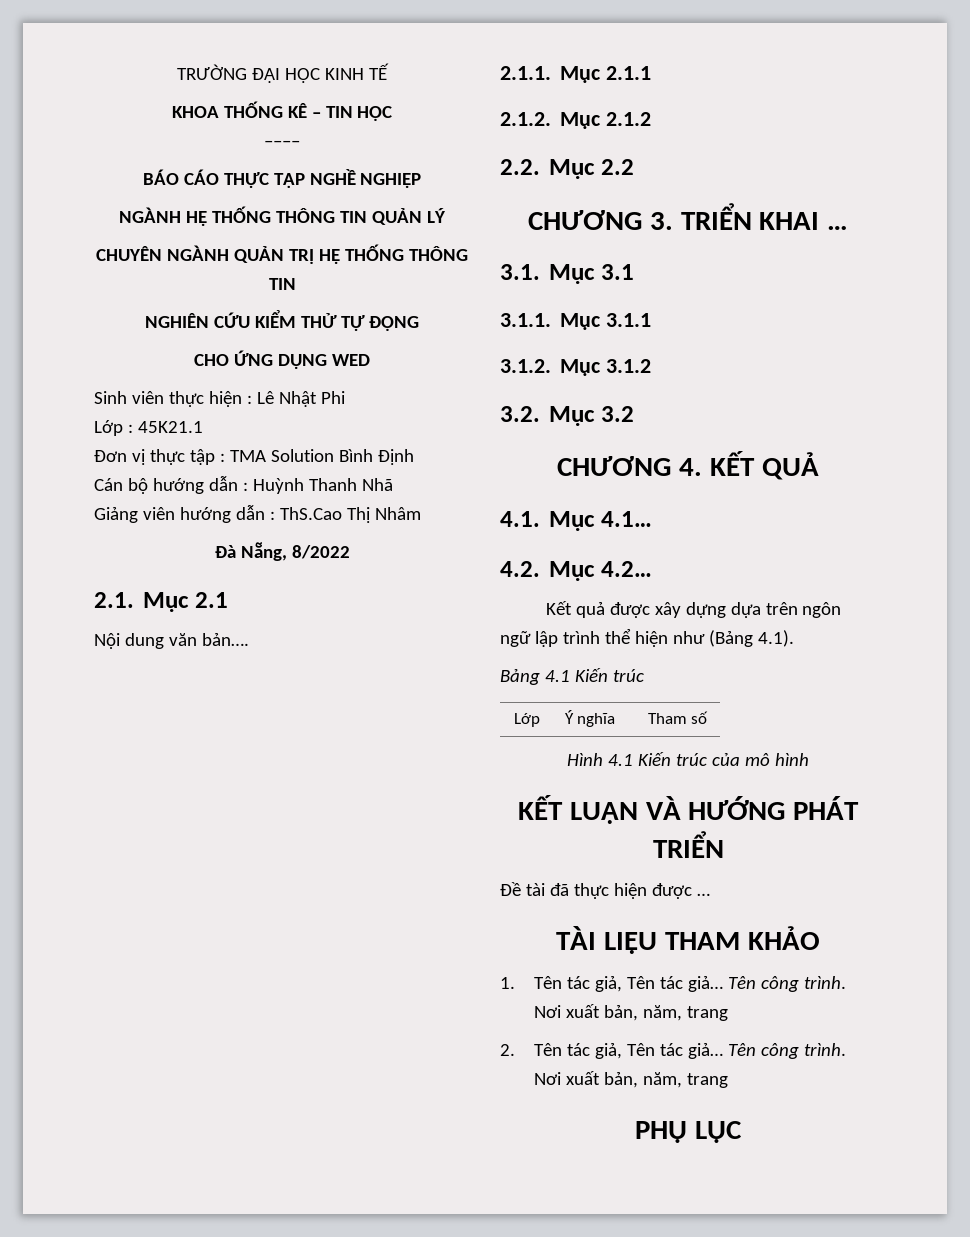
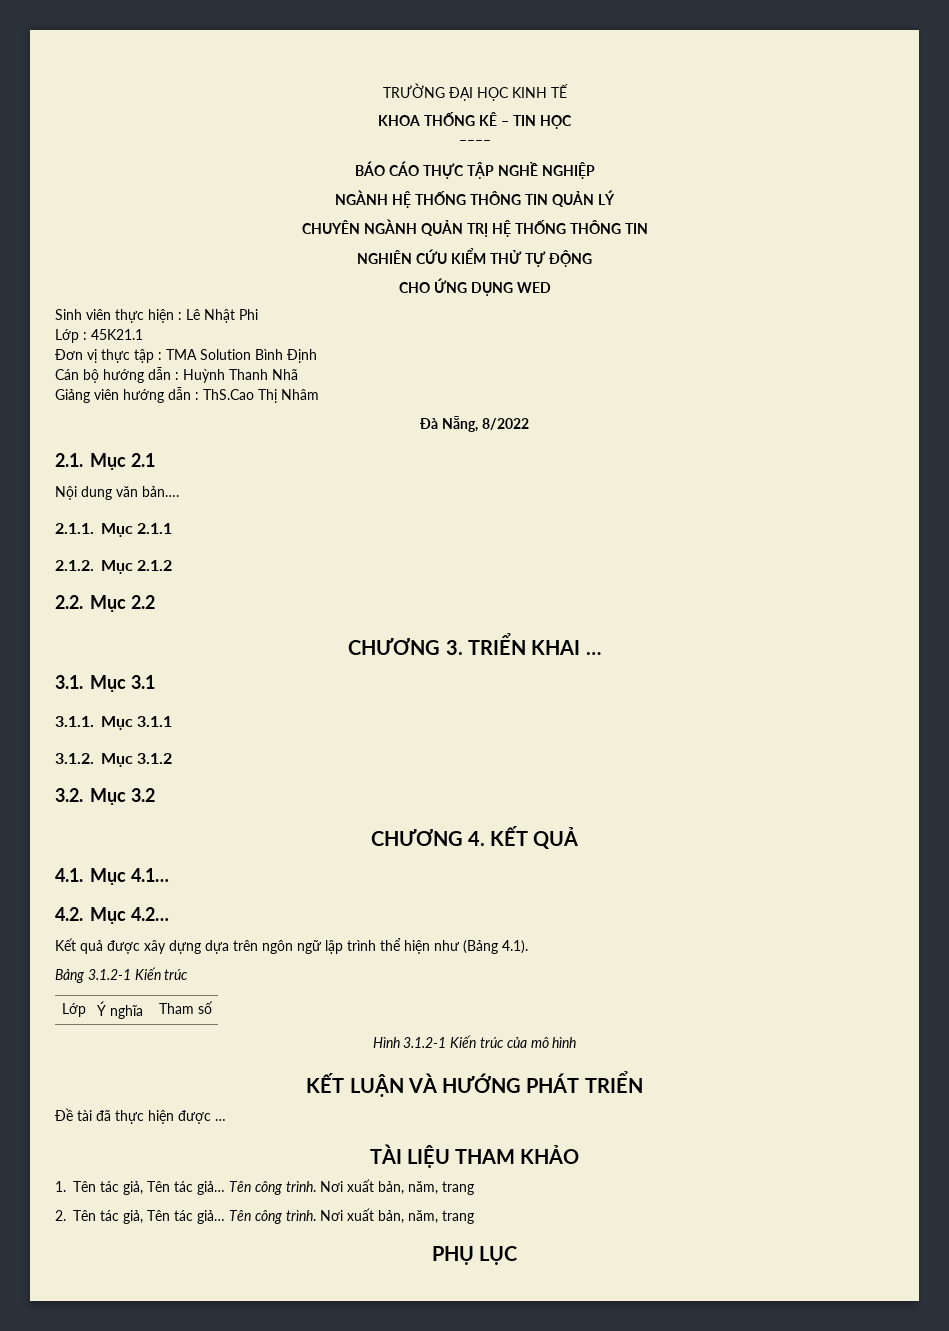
- Bảng 4.1 Kiến trúc
+ Bảng 3.1.2-1 Kiến trúc
- Hình 4.1 Kiến trúc của mô hình
+ Hình 3.1.2-1 Kiến trúc của mô hình

